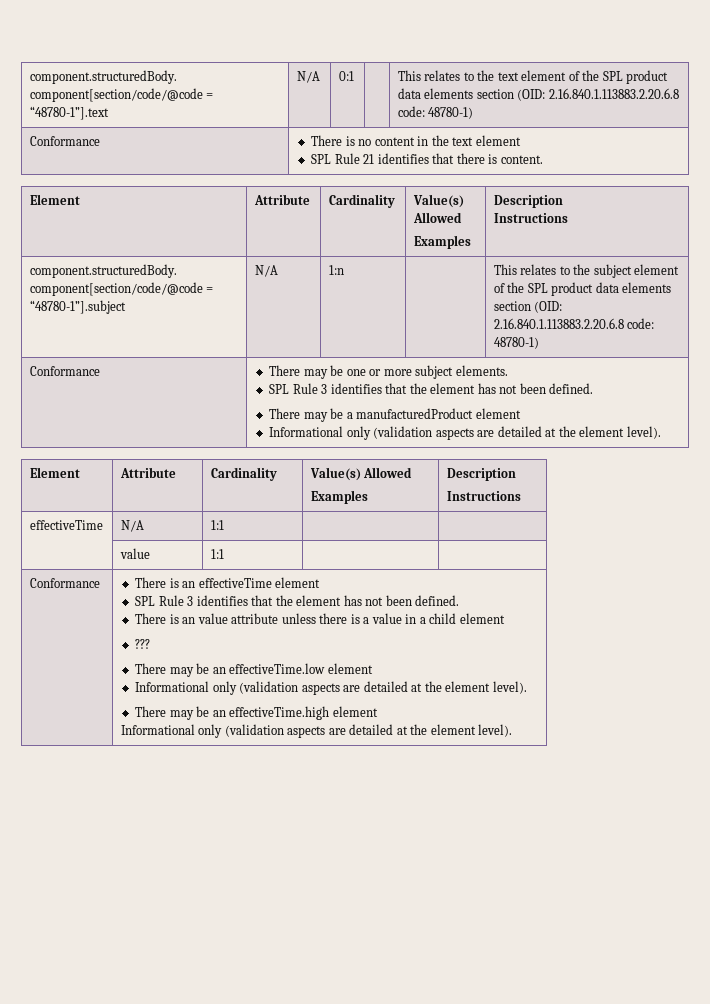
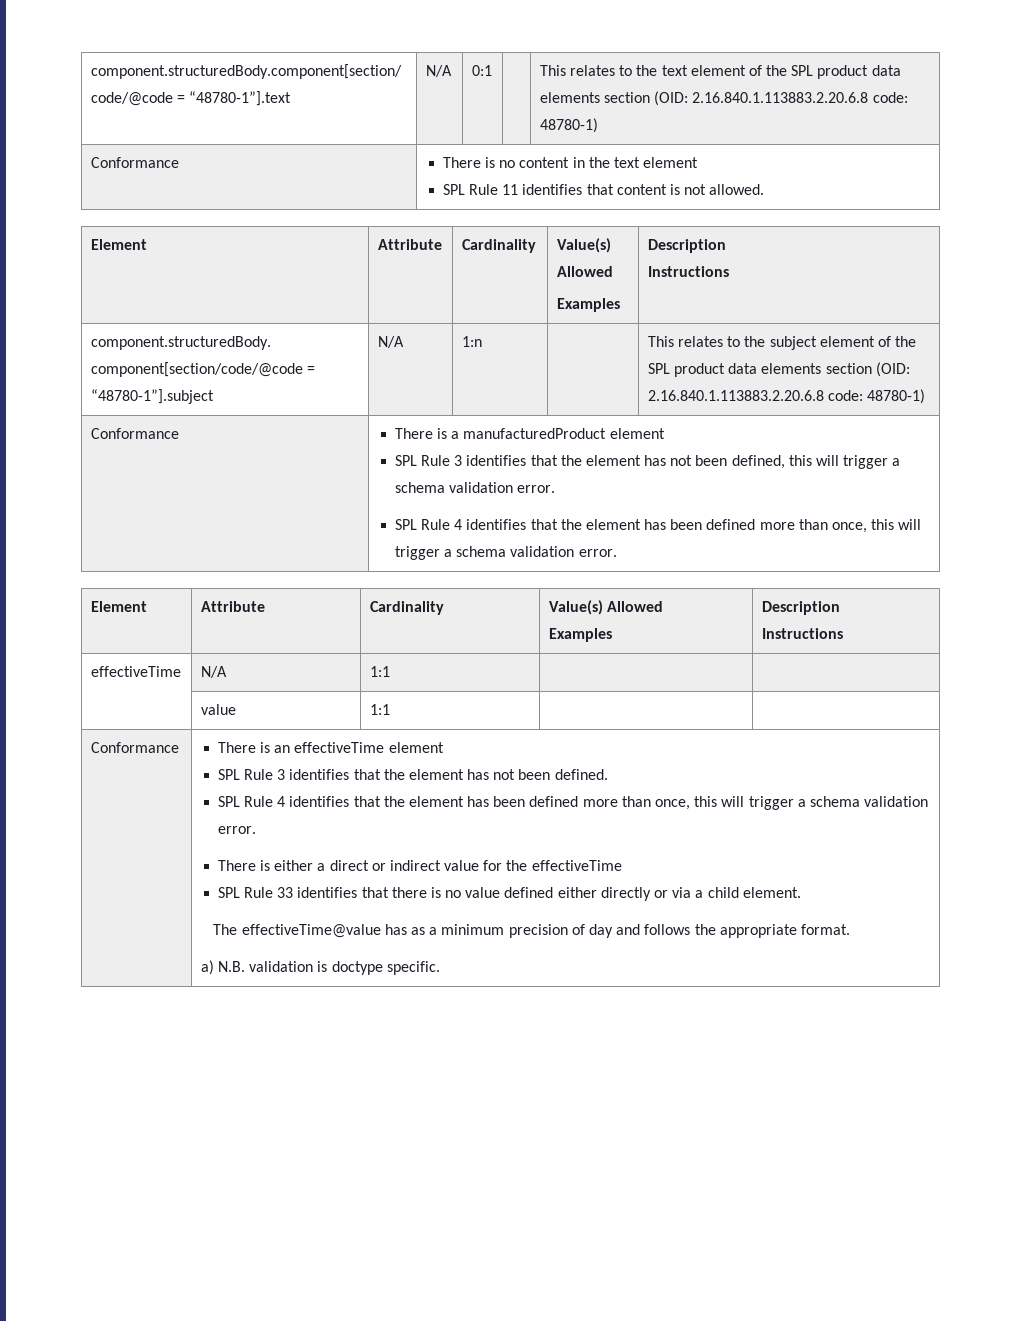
  Conformance | There is no content in the text element
- SPL Rule 21 identifies that there is content.
+ SPL Rule 11 identifies that content is not allowed.
- There may be one or more subject elements.
- SPL Rule 3 identifies that the element has not been defined.
- There may be a manufacturedProduct element
- Informational only (validation aspects are detailed at the element level).
+ There is a manufacturedProduct element
+ SPL Rule 3 identifies that the element has not been defined, this will trigger a schema validation error.
+ SPL Rule 4 identifies that the element has been defined more than once, this will trigger a schema validation error.
  There is an effectiveTime element
  SPL Rule 3 identifies that the element has not been defined.
- There is an value attribute unless there is a value in a child element
- ???
- There may be an effectiveTime.low element
- Informational only (validation aspects are detailed at the element level).
- There may be an effectiveTime.high element
- Informational only (validation aspects are detailed at the element level).
+ SPL Rule 4 identifies that the element has been defined more than once, this will trigger a schema validation error.
+ There is either a direct or indirect value for the effectiveTime
+ SPL Rule 33 identifies that there is no value defined either directly or via a child element.
+ The effectiveTime@value has as a minimum precision of day and follows the appropriate format.
+ a) N.B. validation is doctype specific.

